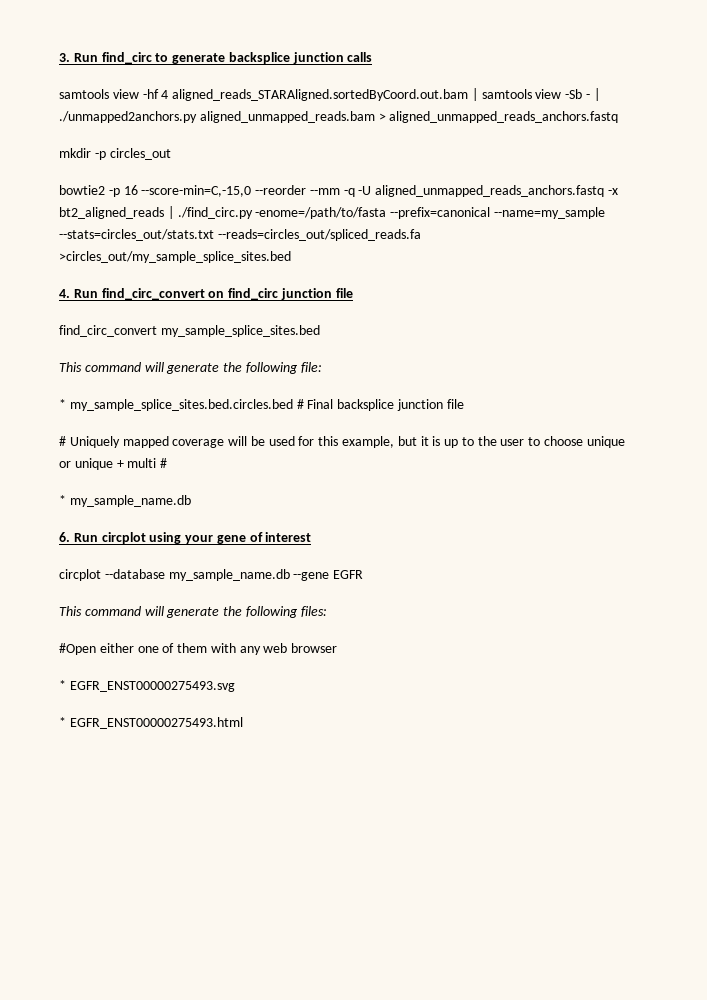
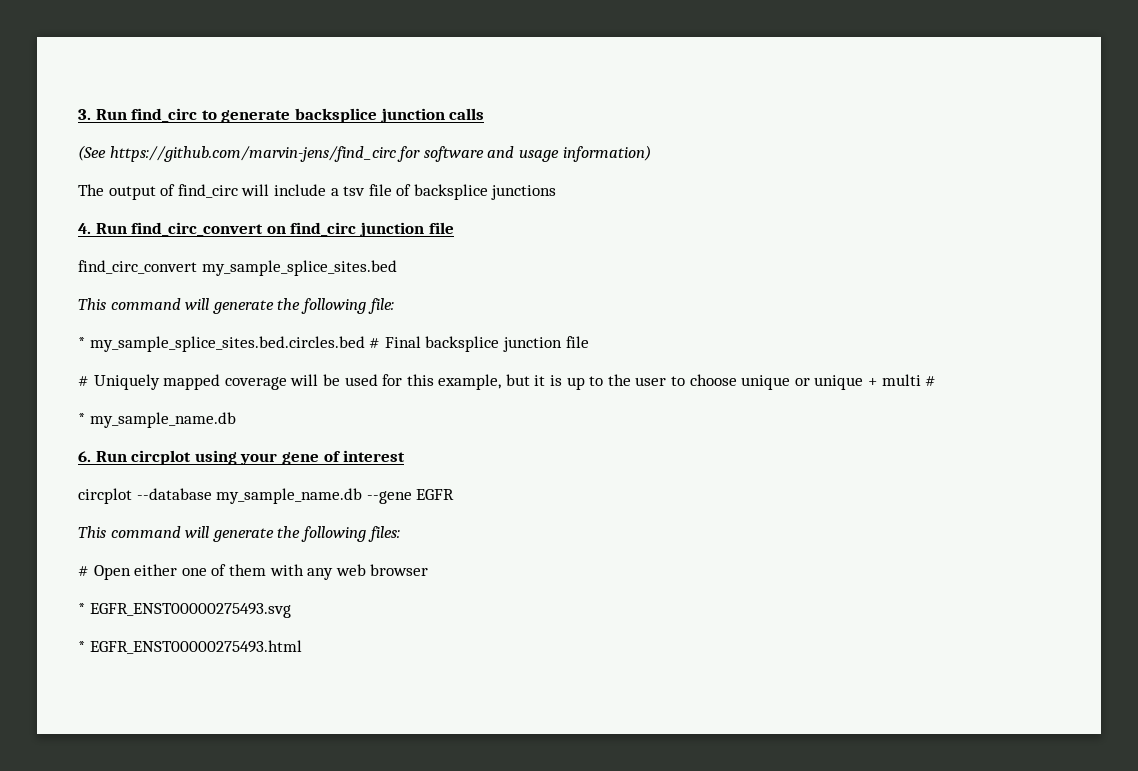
- samtools view -hf 4 aligned_reads_STARAligned.sortedByCoord.out.bam | samtools view -Sb - | ./unmapped2anchors.py aligned_unmapped_reads.bam > aligned_unmapped_reads_anchors.fastq
- mkdir -p circles_out
- bowtie2 -p 16 --score-min=C,-15,0 --reorder --mm -q -U aligned_unmapped_reads_anchors.fastq -x bt2_aligned_reads | ./find_circ.py -enome=/path/to/fasta --prefix=canonical --name=my_sample --stats=circles_out/stats.txt --reads=circles_out/spliced_reads.fa >circles_out/my_sample_splice_sites.bed
+ (See https://github.com/marvin-jens/find_circ for software and usage information)
+ The output of find_circ will include a tsv file of backsplice junctions
- #Open either one of them with any web browser
+ # Open either one of them with any web browser

